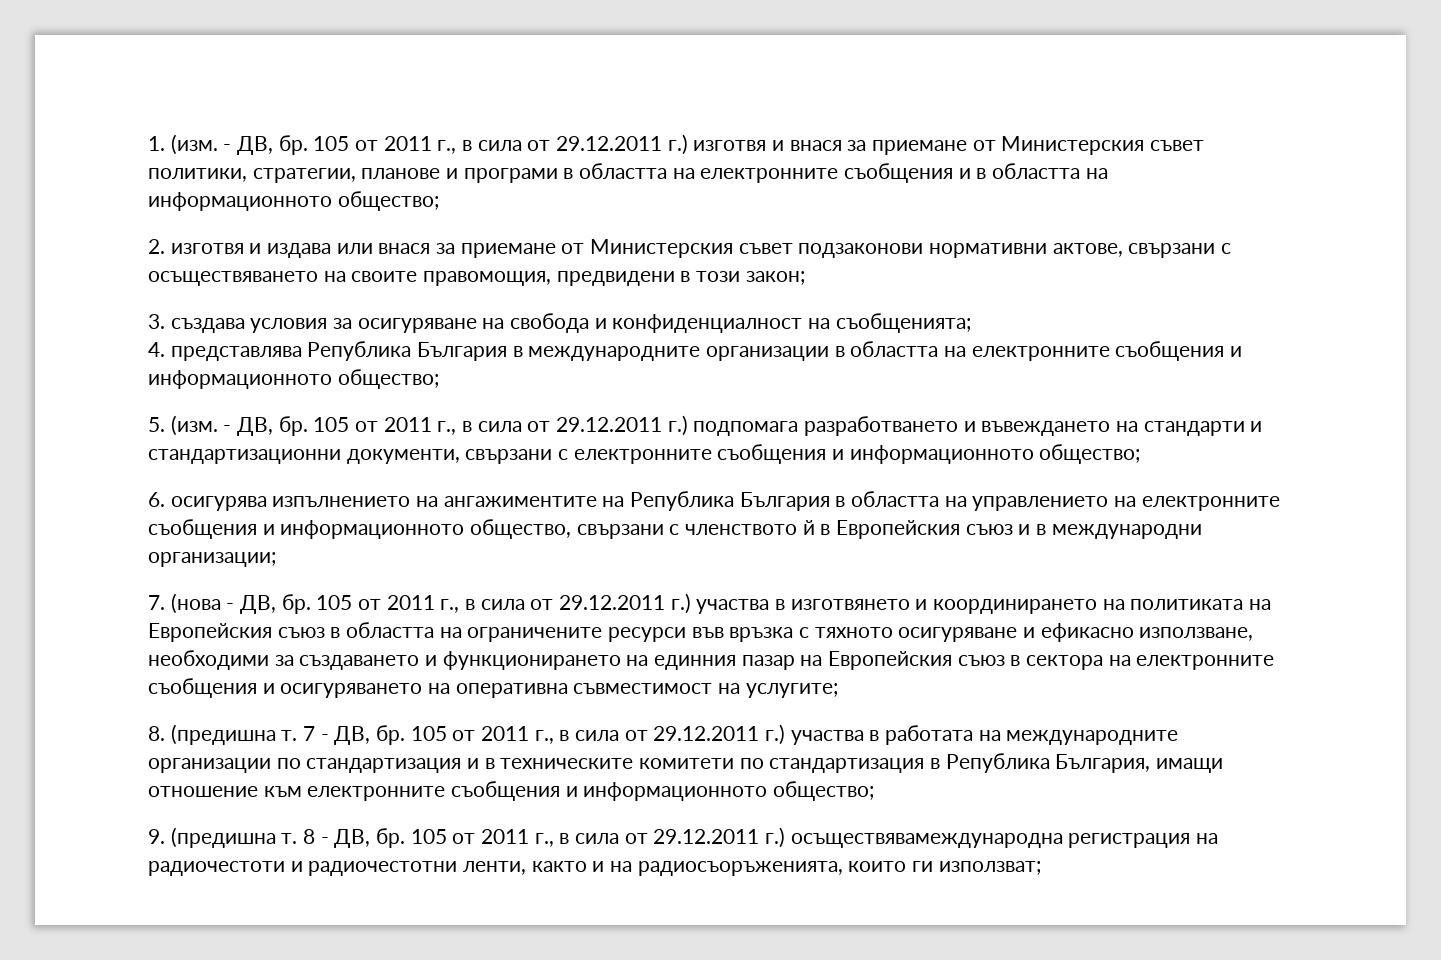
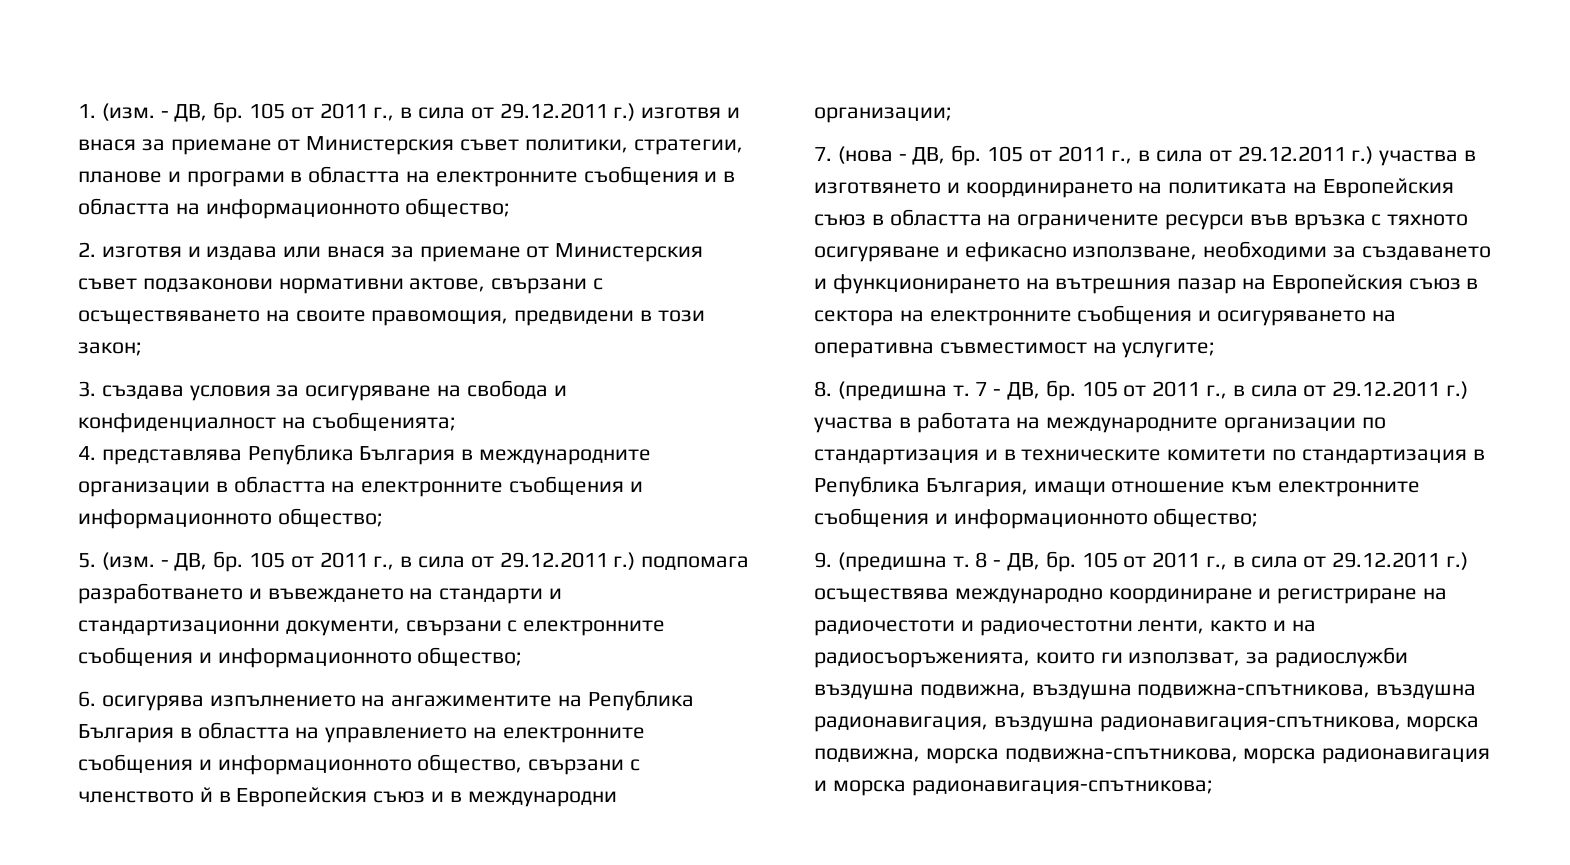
- 105 от 2011 г., в сила от 29.12.2011 г.) участва в изготвянето и координирането на политиката на Европейския съюз в областта на ограничените ресурси във връзка с тяхното осигуряване и ефикасно използване, необходими за създаването и функционирането на единния пазар на Европейския съюз в сектора на електронните съобщения и осигуряването на оперативна съвместимост на услугите;
+ 105 от 2011 г., в сила от 29.12.2011 г.) участва в изготвянето и координирането на политиката на Европейския съюз в областта на ограничените ресурси във връзка с тяхното осигуряване и ефикасно използване, необходими за създаването и функционирането на вътрешния пазар на Европейския съюз в сектора на електронните съобщения и осигуряването на оперативна съвместимост на услугите;
- 105 от 2011 г., в сила от 29.12.2011 г.) осъществявамеждународна регистрация на радиочестоти и радиочестотни ленти, както и на радиосъоръженията, които ги използват;
+ 105 от 2011 г., в сила от 29.12.2011 г.) осъществява международно координиране и регистриране на радиочестоти и радиочестотни ленти, както и на радиосъоръженията, които ги използват, за радиослужби въздушна подвижна, въздушна подвижна-спътникова, въздушна радионавигация, въздушна радионавигация-спътникова, морска подвижна, морска подвижна-спътникова, морска радионавигация и морска радионавигация-спътникова;

